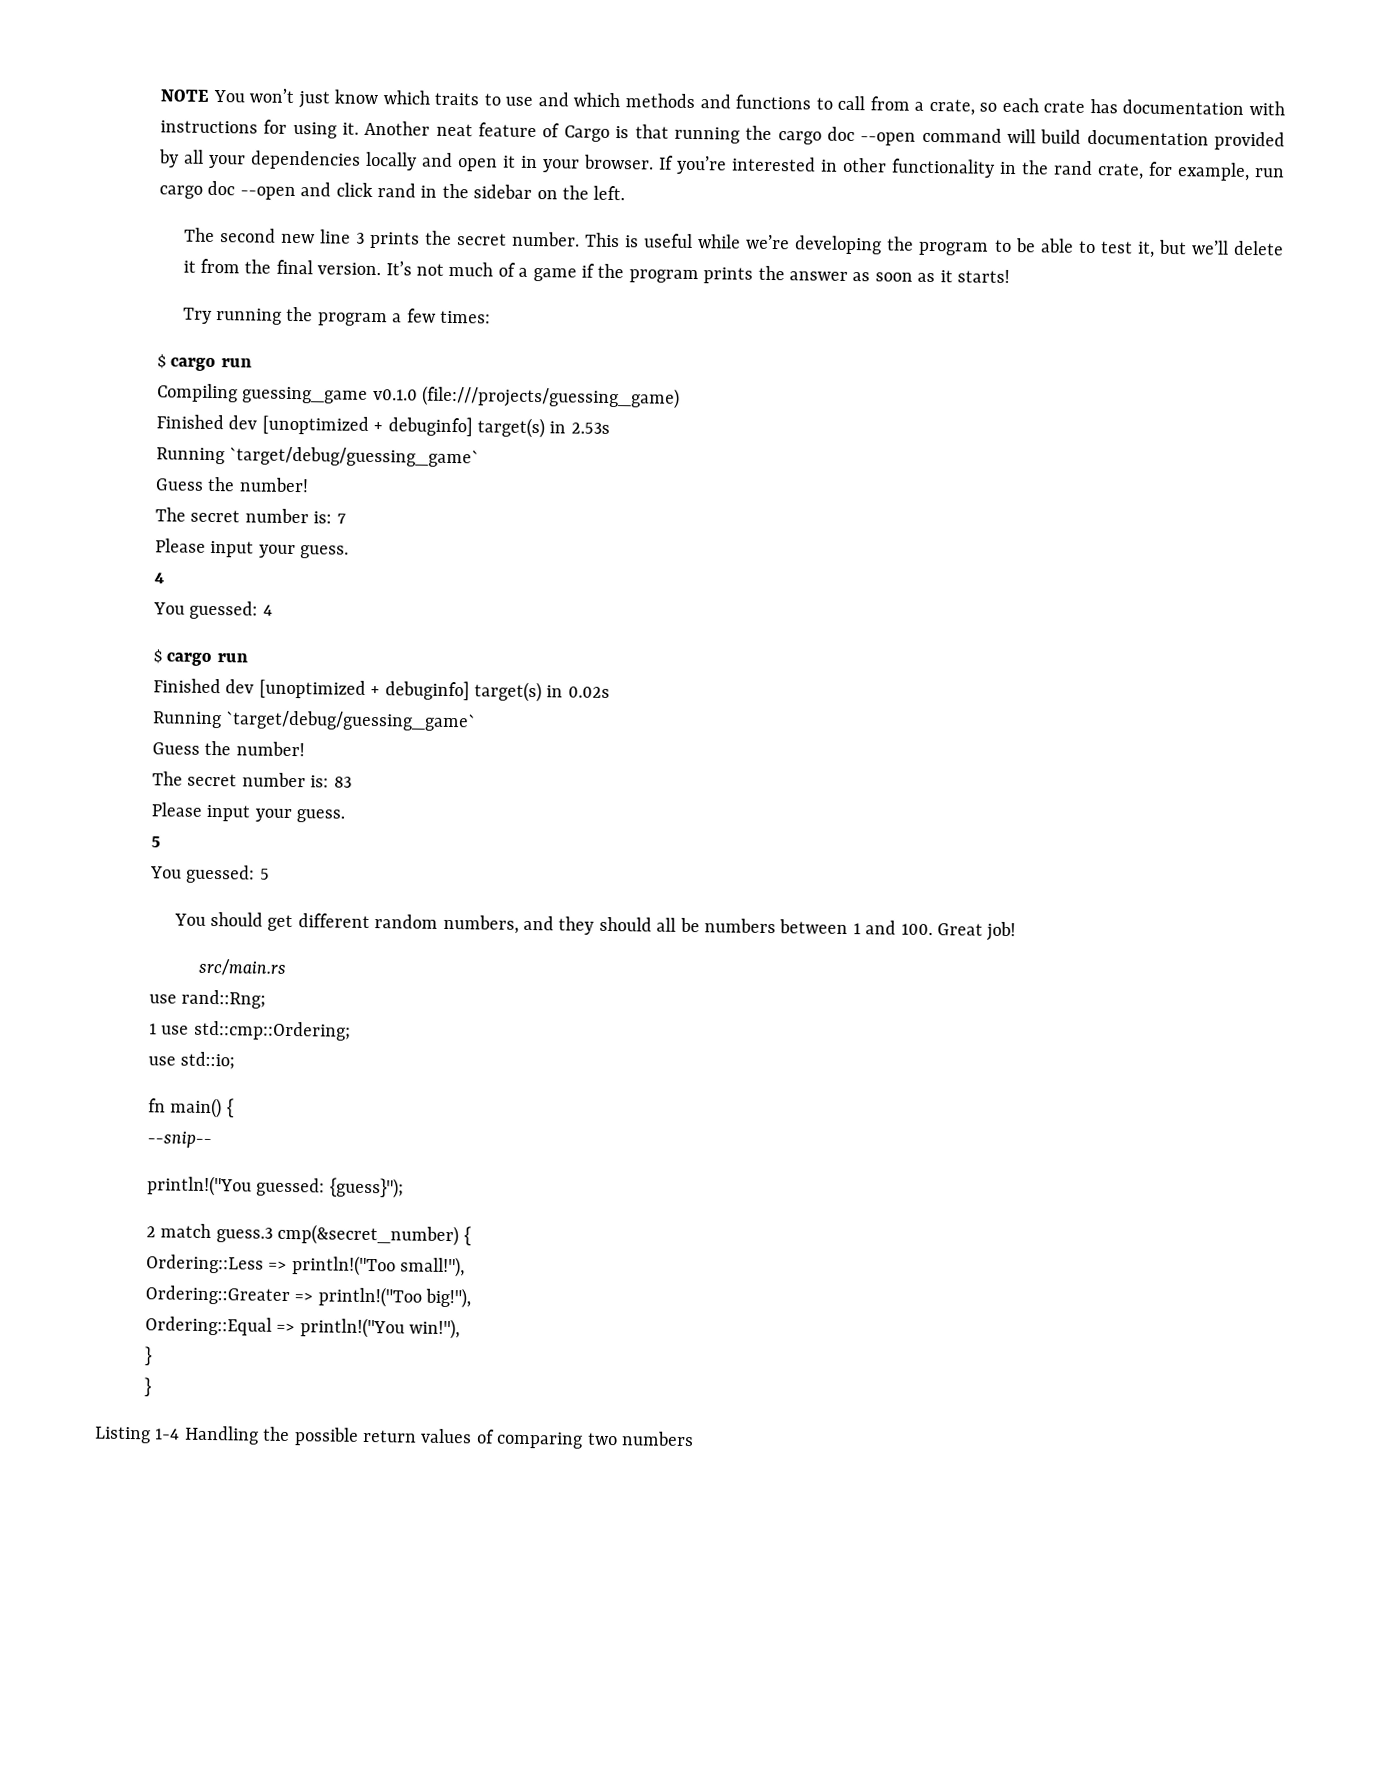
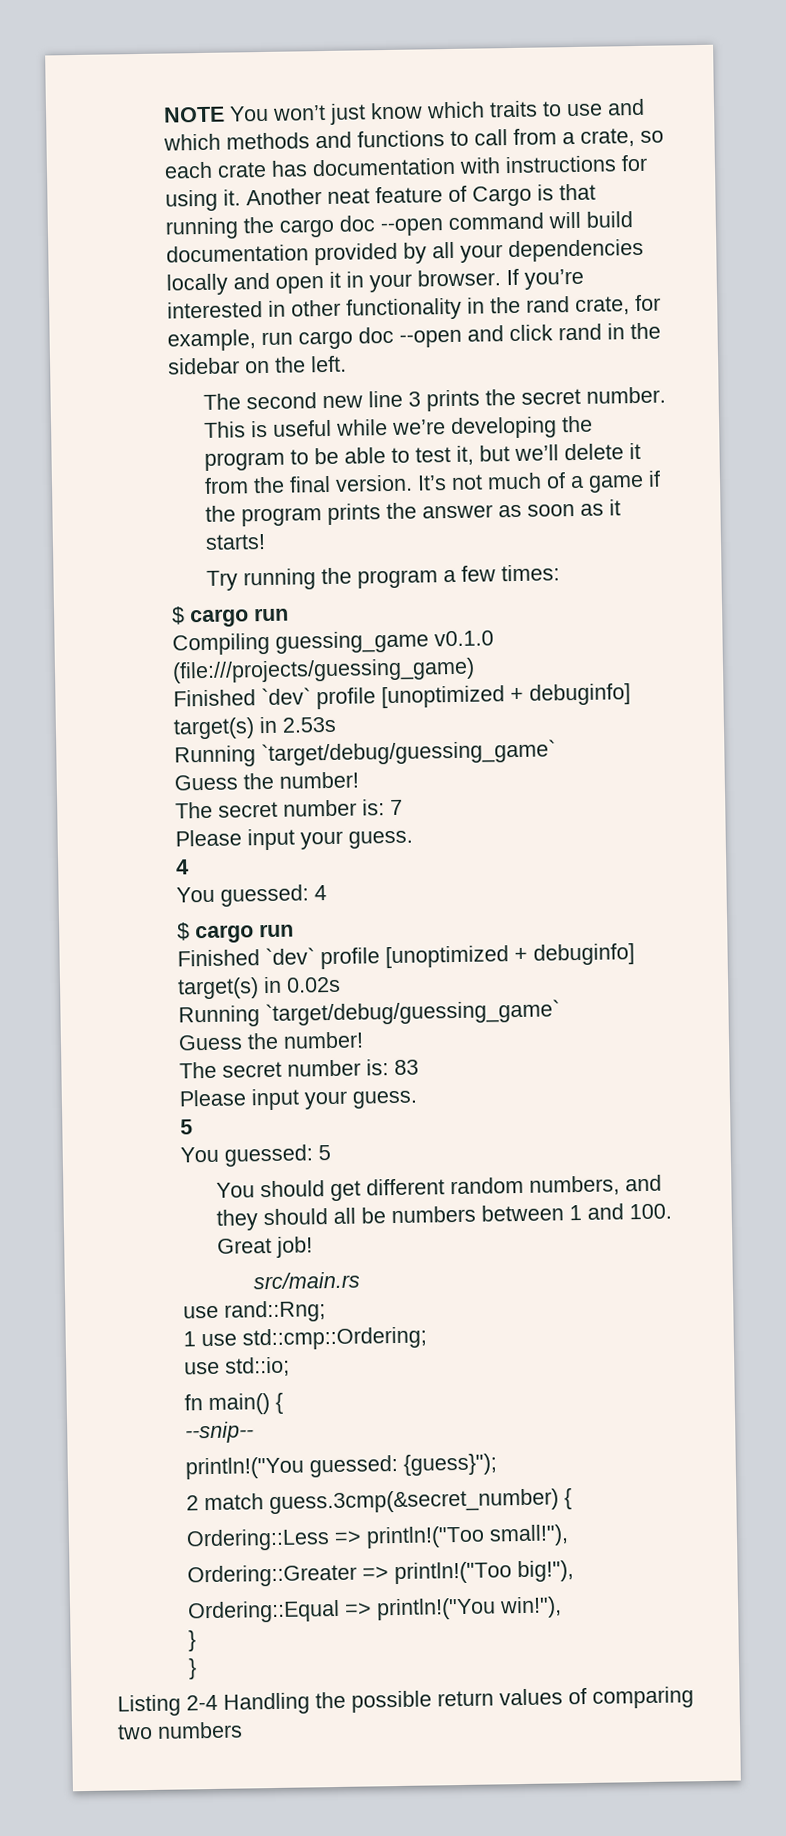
- Finished dev [unoptimized + debuginfo] target(s) in 2.53s
+ Finished `dev` profile [unoptimized + debuginfo] target(s) in 2.53s
- Finished dev [unoptimized + debuginfo] target(s) in 0.02s
+ Finished `dev` profile [unoptimized + debuginfo] target(s) in 0.02s
- 2 match guess.3 cmp(&secret_number) {
+ 2 match guess.3cmp(&secret_number) {
- Listing 1-4 Handling the possible return values of comparing two numbers
+ Listing 2-4 Handling the possible return values of comparing two numbers

